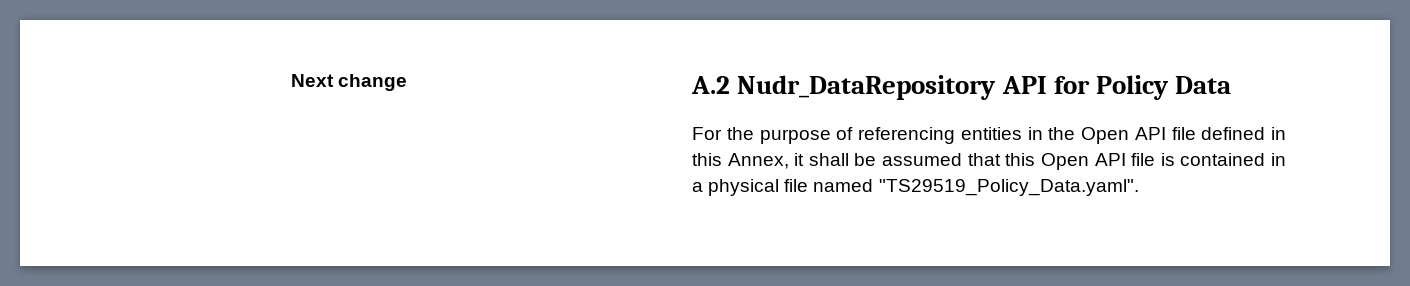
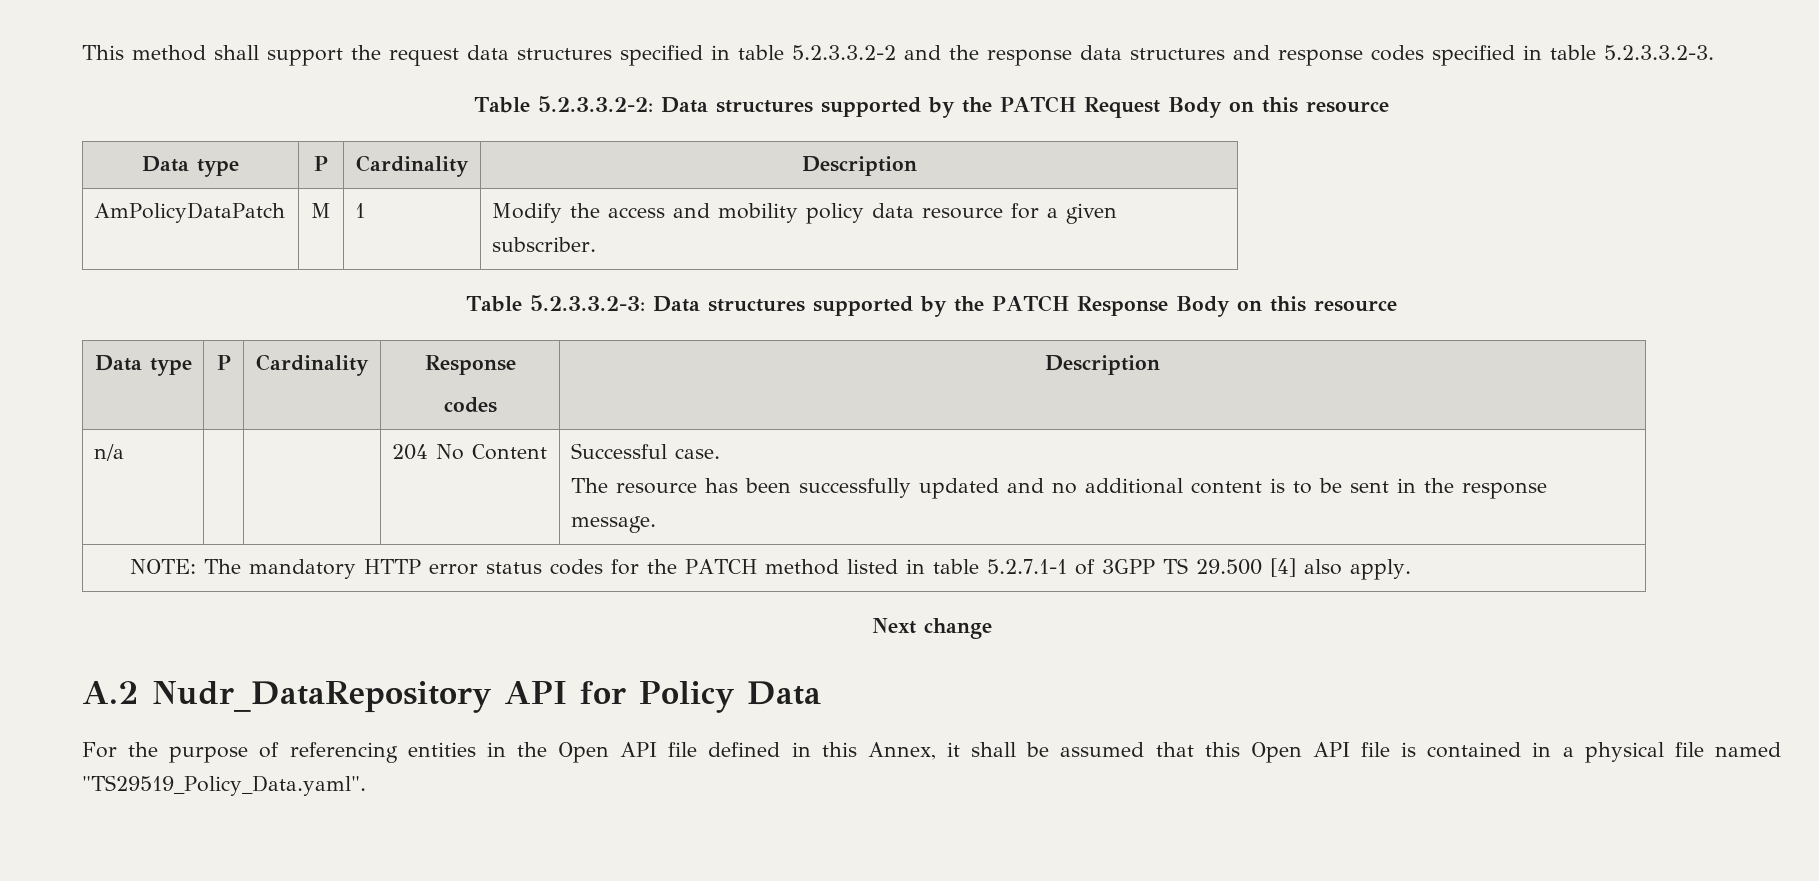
+ This method shall support the request data structures specified in table 5.2.3.3.2-2 and the response data structures and response codes specified in table 5.2.3.3.2-3.
+ Table 5.2.3.3.2-2: Data structures supported by the PATCH Request Body on this resource
+ Data type | P | Cardinality | Description
+ AmPolicyDataPatch | M | 1 | Modify the access and mobility policy data resource for a given subscriber.
+ Table 5.2.3.3.2-3: Data structures supported by the PATCH Response Body on this resource
+ Data type | P | Cardinality | Response
+ codes | Description
+ n/a | | | 204 No Content | Successful case.
+ The resource has been successfully updated and no additional content is to be sent in the response message.
+ NOTE: The mandatory HTTP error status codes for the PATCH method listed in table 5.2.7.1-1 of 3GPP TS 29.500 [4] also apply.

